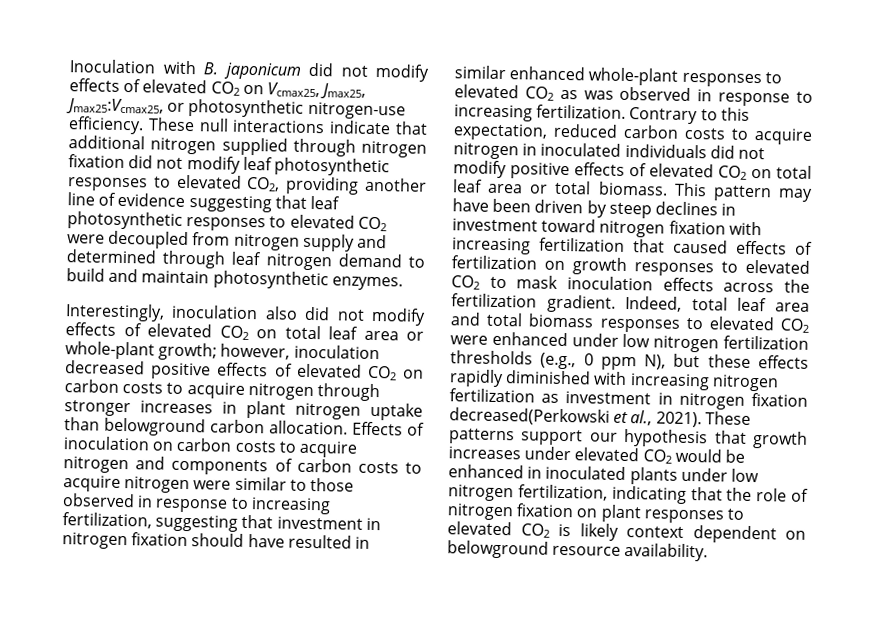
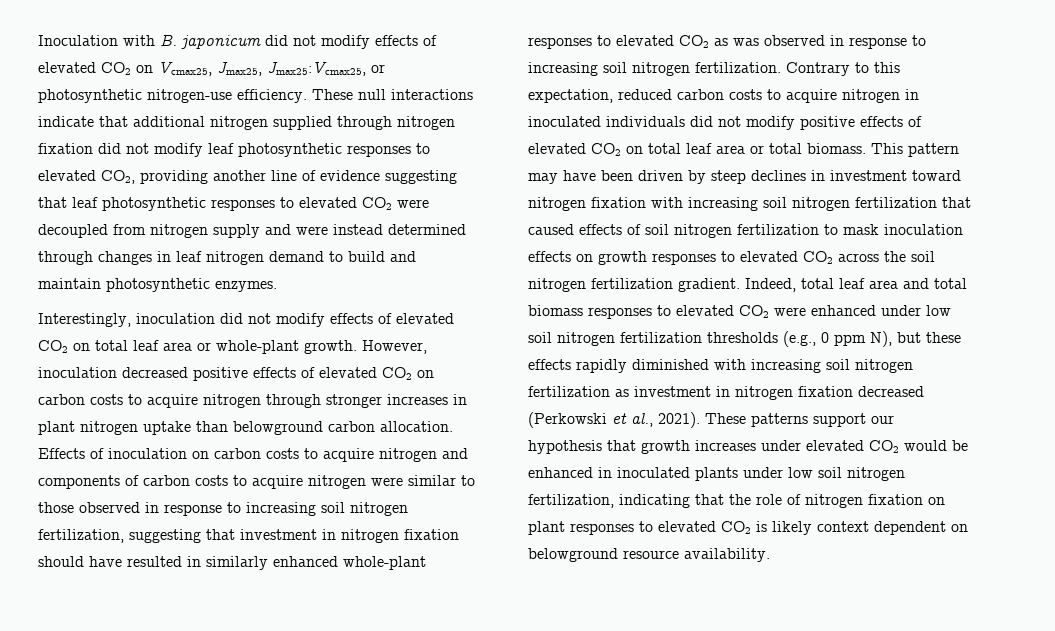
- These null interactions indicate that additional nitrogen supplied through nitrogen fixation did not modify leaf photosynthetic responses to elevated CO2, providing another line of evidence suggesting that leaf photosynthetic responses to elevated CO2 were decoupled from nitrogen supply and determined through leaf nitrogen demand to build and maintain photosynthetic enzymes.
+ These null interactions indicate that additional nitrogen supplied through nitrogen fixation did not modify leaf photosynthetic responses to elevated CO2, providing another line of evidence suggesting that leaf photosynthetic responses to elevated CO2 were decoupled from nitrogen supply and were instead determined through changes in leaf nitrogen demand to build and maintain photosynthetic enzymes.
- Interestingly, inoculation also did not modify effects of elevated CO2 on total leaf area or whole-plant growth; however, inoculation decreased positive effects of elevated CO2 on carbon costs to acquire nitrogen through stronger increases in plant nitrogen uptake than belowground carbon allocation.
+ Interestingly, inoculation did not modify effects of elevated CO2 on total leaf area or whole-plant growth. However, inoculation decreased positive effects of elevated CO2 on carbon costs to acquire nitrogen through stronger increases in plant nitrogen uptake than belowground carbon allocation.
- Effects of inoculation on carbon costs to acquire nitrogen and components of carbon costs to acquire nitrogen were similar to those observed in response to increasing fertilization, suggesting that investment in nitrogen fixation should have resulted in similar enhanced whole-plant responses to elevated CO2 as was observed in response to increasing fertilization.
+ Effects of inoculation on carbon costs to acquire nitrogen and components of carbon costs to acquire nitrogen were similar to those observed in response to increasing soil nitrogen fertilization, suggesting that investment in nitrogen fixation should have resulted in similarly enhanced whole-plant responses to elevated CO2 as was observed in response to increasing soil nitrogen fertilization.
- This pattern may have been driven by steep declines in investment toward nitrogen fixation with increasing fertilization that caused effects of fertilization on growth responses to elevated CO2 to mask inoculation effects across the fertilization gradient.
+ This pattern may have been driven by steep declines in investment toward nitrogen fixation with increasing soil nitrogen fertilization that caused effects of soil nitrogen fertilization to mask inoculation effects on growth responses to elevated CO2 across the soil nitrogen fertilization gradient.
- Indeed, total leaf area and total biomass responses to elevated CO2 were enhanced under low nitrogen fertilization thresholds (e.g., 0 ppm N), but these effects rapidly diminished with increasing nitrogen fertilization as investment in nitrogen fixation decreased(Perkowski et al., 2021).
+ Indeed, total leaf area and total biomass responses to elevated CO2 were enhanced under low soil nitrogen fertilization thresholds (e.g., 0 ppm N), but these effects rapidly diminished with increasing soil nitrogen fertilization as investment in nitrogen fixation decreased (Perkowski et al., 2021).
- These patterns support our hypothesis that growth increases under elevated CO2 would be enhanced in inoculated plants under low nitrogen fertilization, indicating that the role of nitrogen fixation on plant responses to elevated CO2 is likely context dependent on belowground resource availability.
+ These patterns support our hypothesis that growth increases under elevated CO2 would be enhanced in inoculated plants under low soil nitrogen fertilization, indicating that the role of nitrogen fixation on plant responses to elevated CO2 is likely context dependent on belowground resource availability.

